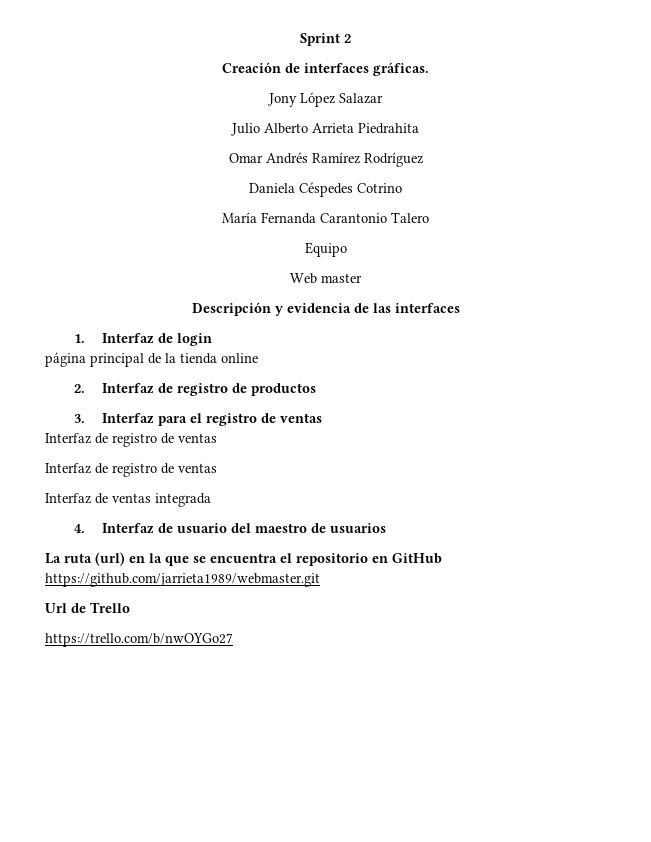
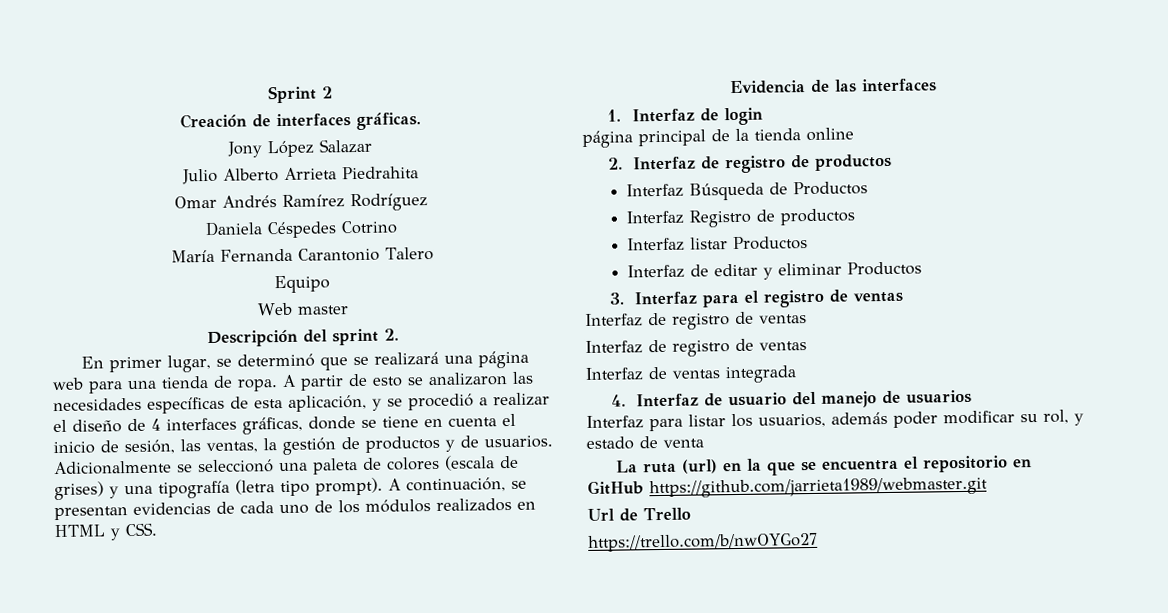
- Descripción y evidencia de las interfaces
+ Descripción del sprint 2.
+ En primer lugar, se determinó que se realizará una página web para una tienda de ropa. A partir de esto se analizaron las necesidades específicas de esta aplicación, y se procedió a realizar el diseño de 4 interfaces gráficas, donde se tiene en cuenta el inicio de sesión, las ventas, la gestión de productos y de usuarios. Adicionalmente se seleccionó una paleta de colores (escala de grises) y una tipografía (letra tipo prompt). A continuación, se presentan evidencias de cada uno de los módulos realizados en HTML y CSS.
+ Evidencia de las interfaces
+ Interfaz Búsqueda de Productos
+ Interfaz Registro de productos
+ Interfaz listar Productos
+ Interfaz de editar y eliminar Productos
- 4. Interfaz de usuario del maestro de usuarios
+ 4. Interfaz de usuario del manejo de usuarios
+ Interfaz para listar los usuarios, además poder modificar su rol, y estado de venta

